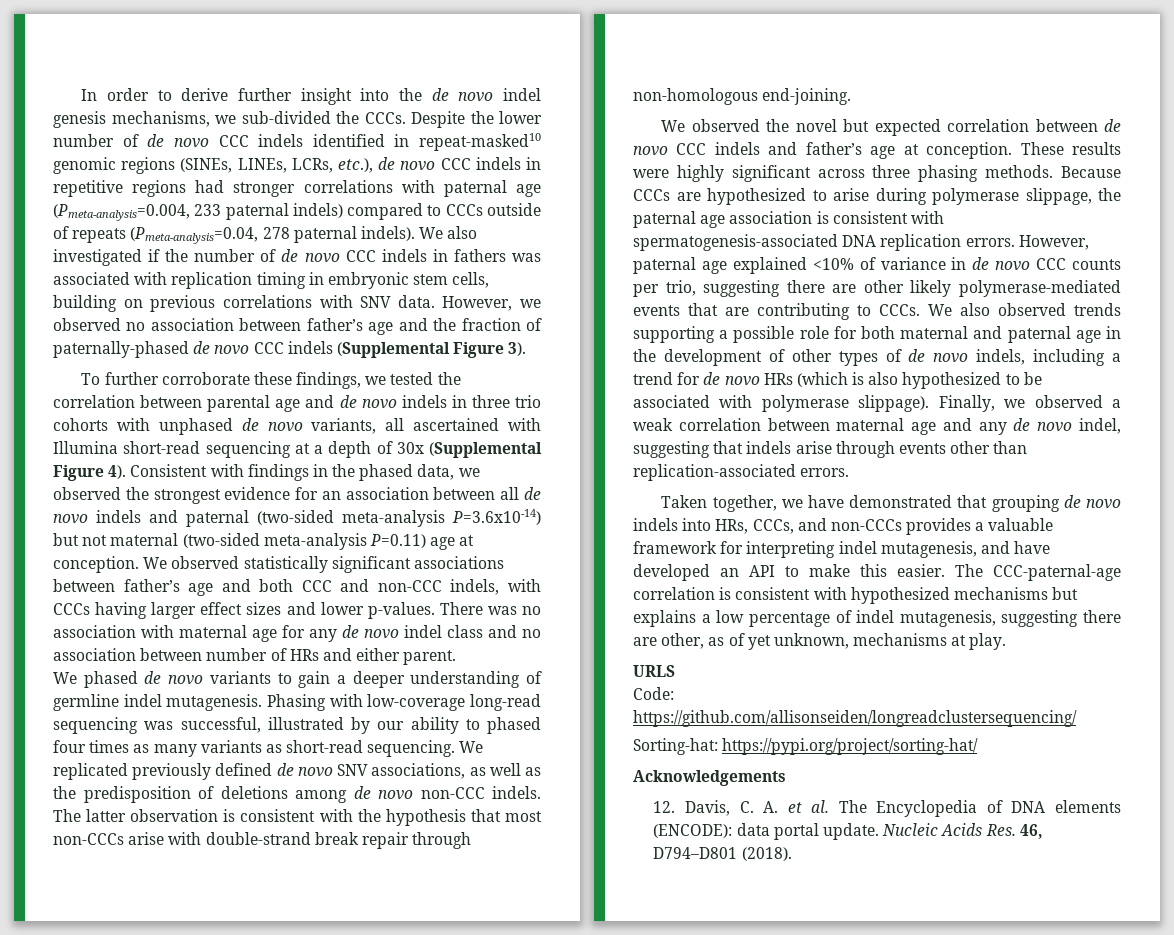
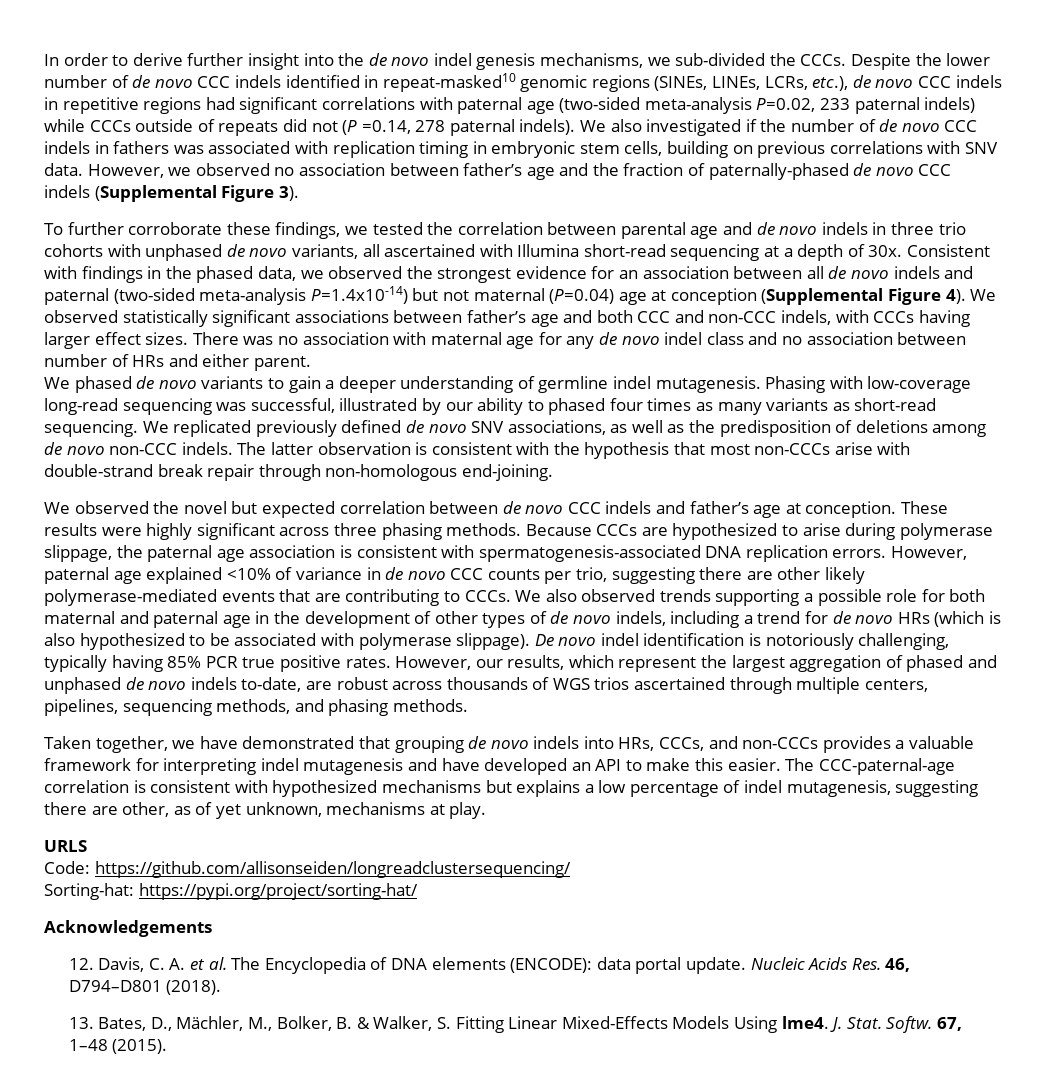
- Despite the lower number of de novo CCC indels identified in repeat-masked10 genomic regions (SINEs, LINEs, LCRs, etc.), de novo CCC indels in repetitive regions had stronger correlations with paternal age (Pmeta-analysis=0.004, 233 paternal indels) compared to CCCs outside of repeats (Pmeta-analysis=0.04, 278 paternal indels).
+ Despite the lower number of de novo CCC indels identified in repeat-masked10 genomic regions (SINEs, LINEs, LCRs, etc.), de novo CCC indels in repetitive regions had significant correlations with paternal age (two-sided meta-analysis P=0.02, 233 paternal indels) while CCCs outside of repeats did not (P =0.14, 278 paternal indels).
- To further corroborate these findings, we tested the correlation between parental age and de novo indels in three trio cohorts with unphased de novo variants, all ascertained with Illumina short-read sequencing at a depth of 30x (Supplemental Figure 4).
+ To further corroborate these findings, we tested the correlation between parental age and de novo indels in three trio cohorts with unphased de novo variants, all ascertained with Illumina short-read sequencing at a depth of 30x.
- Consistent with findings in the phased data, we observed the strongest evidence for an association between all de novo indels and paternal (two-sided meta-analysis P=3.6x10-14) but not maternal (two-sided meta-analysis P=0.11) age at conception.
+ Consistent with findings in the phased data, we observed the strongest evidence for an association between all de novo indels and paternal (two-sided meta-analysis P=1.4x10-14) but not maternal (P=0.04) age at conception (Supplemental Figure 4).
- We observed statistically significant associations between father’s age and both CCC and non-CCC indels, with CCCs having larger effect sizes and lower p-values.
+ We observed statistically significant associations between father’s age and both CCC and non-CCC indels, with CCCs having larger effect sizes.
- Finally, we observed a weak correlation between maternal age and any de novo indel, suggesting that indels arise through events other than replication-associated errors.
+ De novo indel identification is notoriously challenging, typically having 85% PCR true positive rates. However, our results, which represent the largest aggregation of phased and unphased de novo indels to-date, are robust across thousands of WGS trios ascertained through multiple centers, pipelines, sequencing methods, and phasing methods.
- Taken together, we have demonstrated that grouping de novo indels into HRs, CCCs, and non-CCCs provides a valuable framework for interpreting indel mutagenesis, and have developed an API to make this easier.
+ Taken together, we have demonstrated that grouping de novo indels into HRs, CCCs, and non-CCCs provides a valuable framework for interpreting indel mutagenesis and have developed an API to make this easier.
+ 13. Bates, D., Mächler, M., Bolker, B. & Walker, S. Fitting Linear Mixed-Effects Models Using lme4. J. Stat. Softw. 67, 1–48 (2015).

